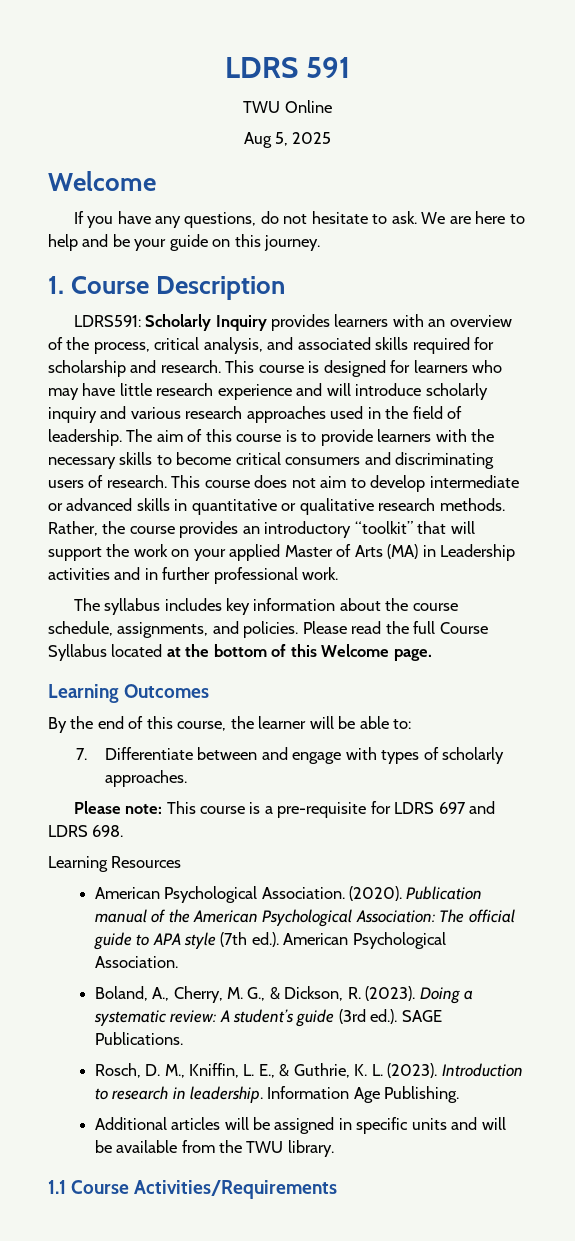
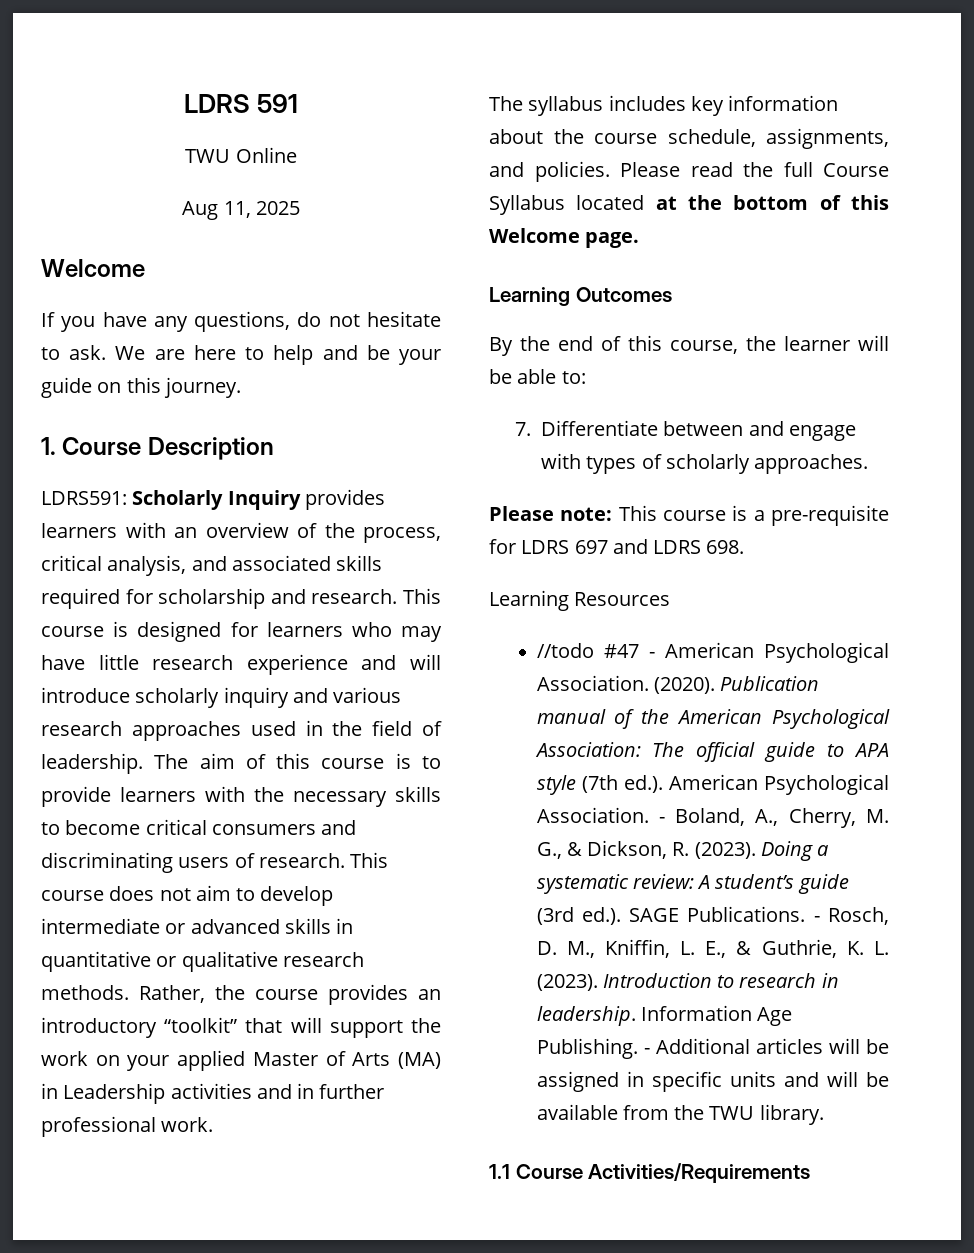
- Aug 5, 2025
+ Aug 11, 2025
  Learning Resources
- American Psychological Association.
+ //todo #47 - American Psychological Association.
- Publication manual of the American Psychological Association: The official guide to APA style (7th ed.). American Psychological Association.
- Boland, A., Cherry, M. G., & Dickson, R. (2023).
+ Publication manual of the American Psychological Association: The official guide to APA style (7th ed.). American Psychological Association. - Boland, A., Cherry, M. G., & Dickson, R. (2023).
- Doing a systematic review: A student’s guide (3rd ed.). SAGE Publications.
- Rosch, D. M., Kniffin, L. E., & Guthrie, K. L. (2023).
+ Doing a systematic review: A student’s guide (3rd ed.). SAGE Publications. - Rosch, D. M., Kniffin, L. E., & Guthrie, K. L. (2023).
- Information Age Publishing.
- Additional articles will be assigned in specific units and will be available from the TWU library.
+ Information Age Publishing. - Additional articles will be assigned in specific units and will be available from the TWU library.

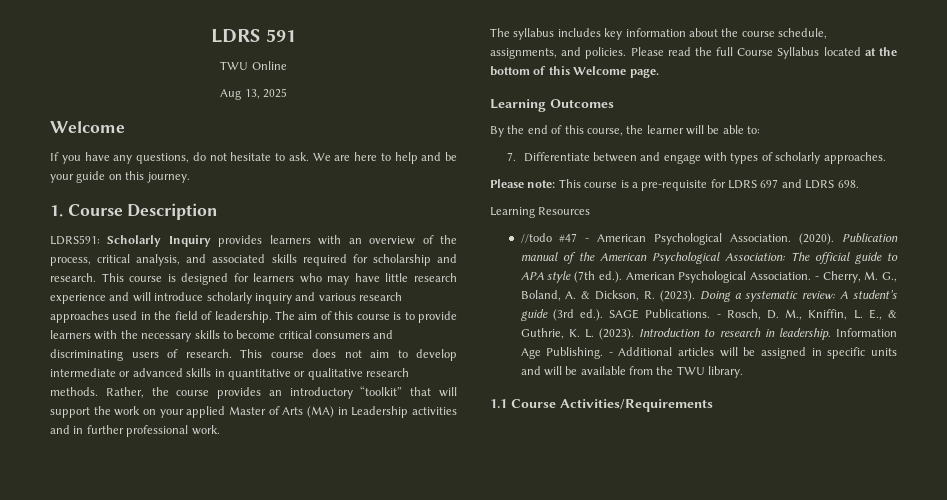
- Aug 11, 2025
+ Aug 13, 2025
- - Boland, A., Cherry, M. G., & Dickson, R. (2023).
+ - Cherry, M. G., Boland, A. & Dickson, R. (2023).

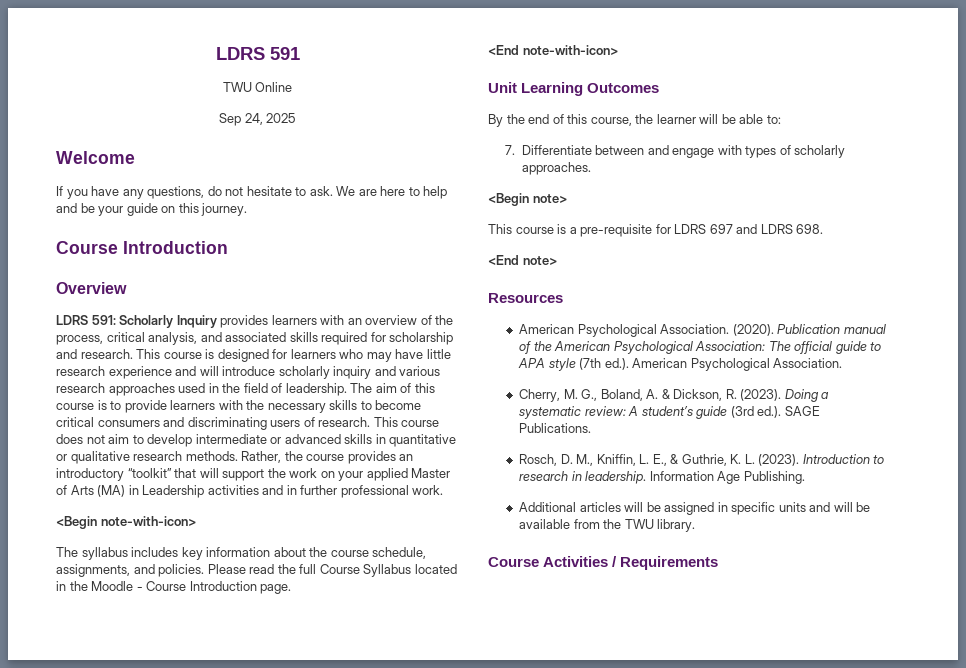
- Aug 13, 2025
+ Sep 24, 2025
  We are here to help and be your guide on this journey.
- 1. Course Description
- LDRS591: Scholarly Inquiry provides learners with an overview of the process, critical analysis, and associated skills required for scholarship and research.
+ Course Introduction
+ Overview
+ LDRS 591: Scholarly Inquiry provides learners with an overview of the process, critical analysis, and associated skills required for scholarship and research.
+ <Begin note-with-icon>
- Please read the full Course Syllabus located at the bottom of this Welcome page.
- Learning Outcomes
+ Please read the full Course Syllabus located in the Moodle - Course Introduction page.
+ <End note-with-icon>
+ Unit Learning Outcomes
- Please note: This course is a pre-requisite for LDRS 697 and LDRS 698.
+ <Begin note>
+ This course is a pre-requisite for LDRS 697 and LDRS 698.
- Learning Resources
- //todo #47 - American Psychological Association.
+ <End note>
+ Resources
+ American Psychological Association.
- Publication manual of the American Psychological Association: The official guide to APA style (7th ed.). American Psychological Association. - Cherry, M. G., Boland, A. & Dickson, R. (2023).
+ Publication manual of the American Psychological Association: The official guide to APA style (7th ed.). American Psychological Association.
+ Cherry, M. G., Boland, A. & Dickson, R. (2023).
- Doing a systematic review: A student’s guide (3rd ed.). SAGE Publications. - Rosch, D. M., Kniffin, L. E., & Guthrie, K. L. (2023).
+ Doing a systematic review: A student’s guide (3rd ed.). SAGE Publications.
+ Rosch, D. M., Kniffin, L. E., & Guthrie, K. L. (2023).
- Information Age Publishing. - Additional articles will be assigned in specific units and will be available from the TWU library.
+ Information Age Publishing.
+ Additional articles will be assigned in specific units and will be available from the TWU library.
- 1.1 Course Activities/Requirements
+ Course Activities / Requirements

